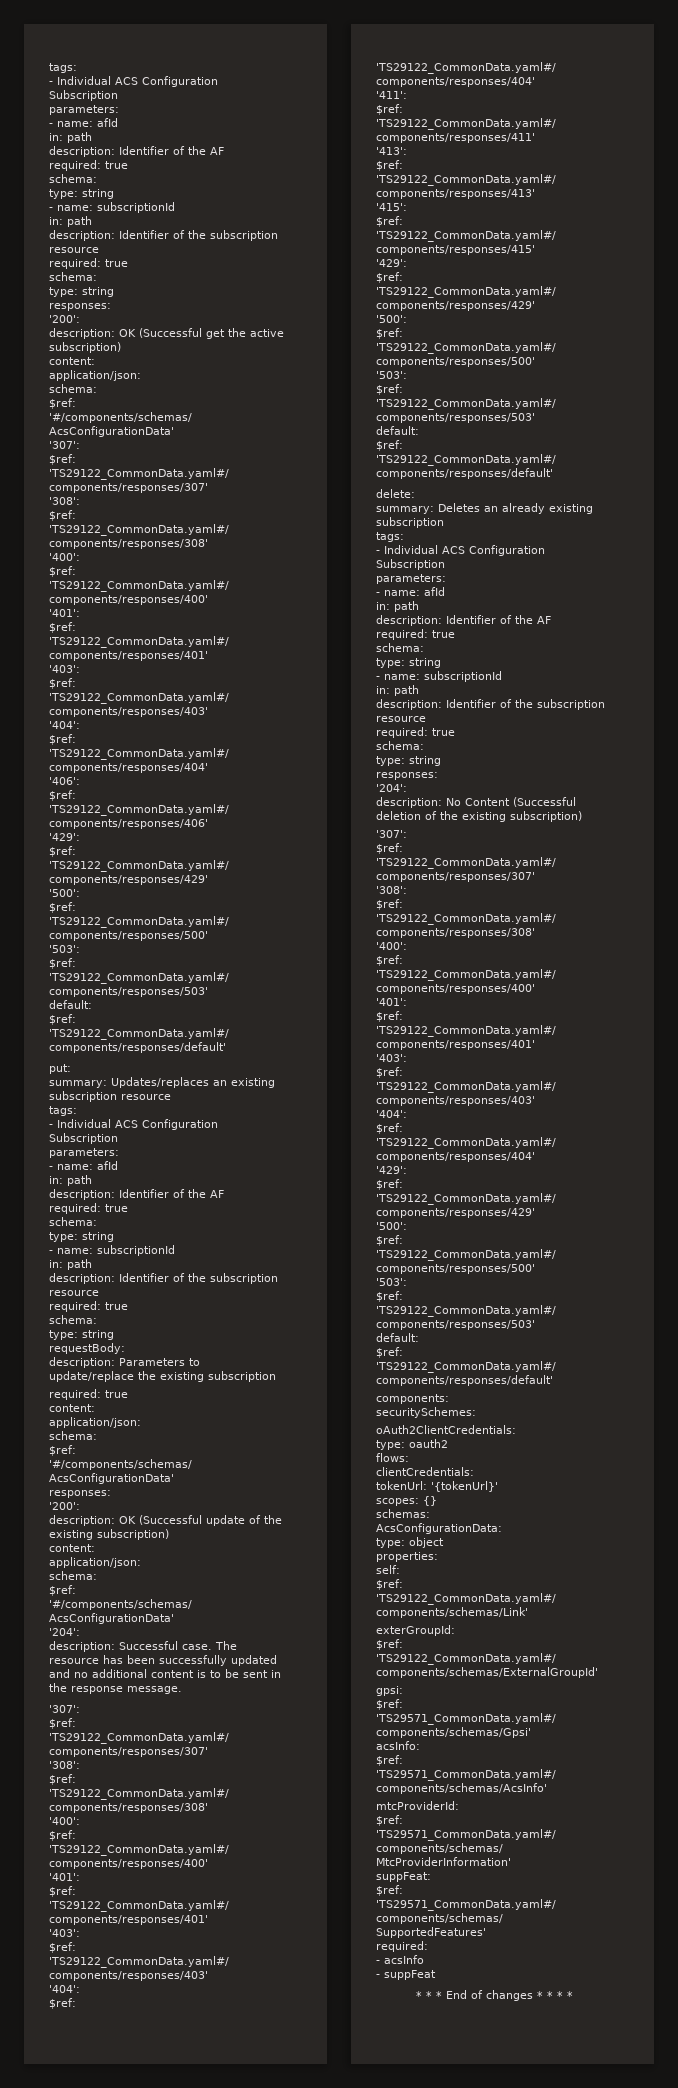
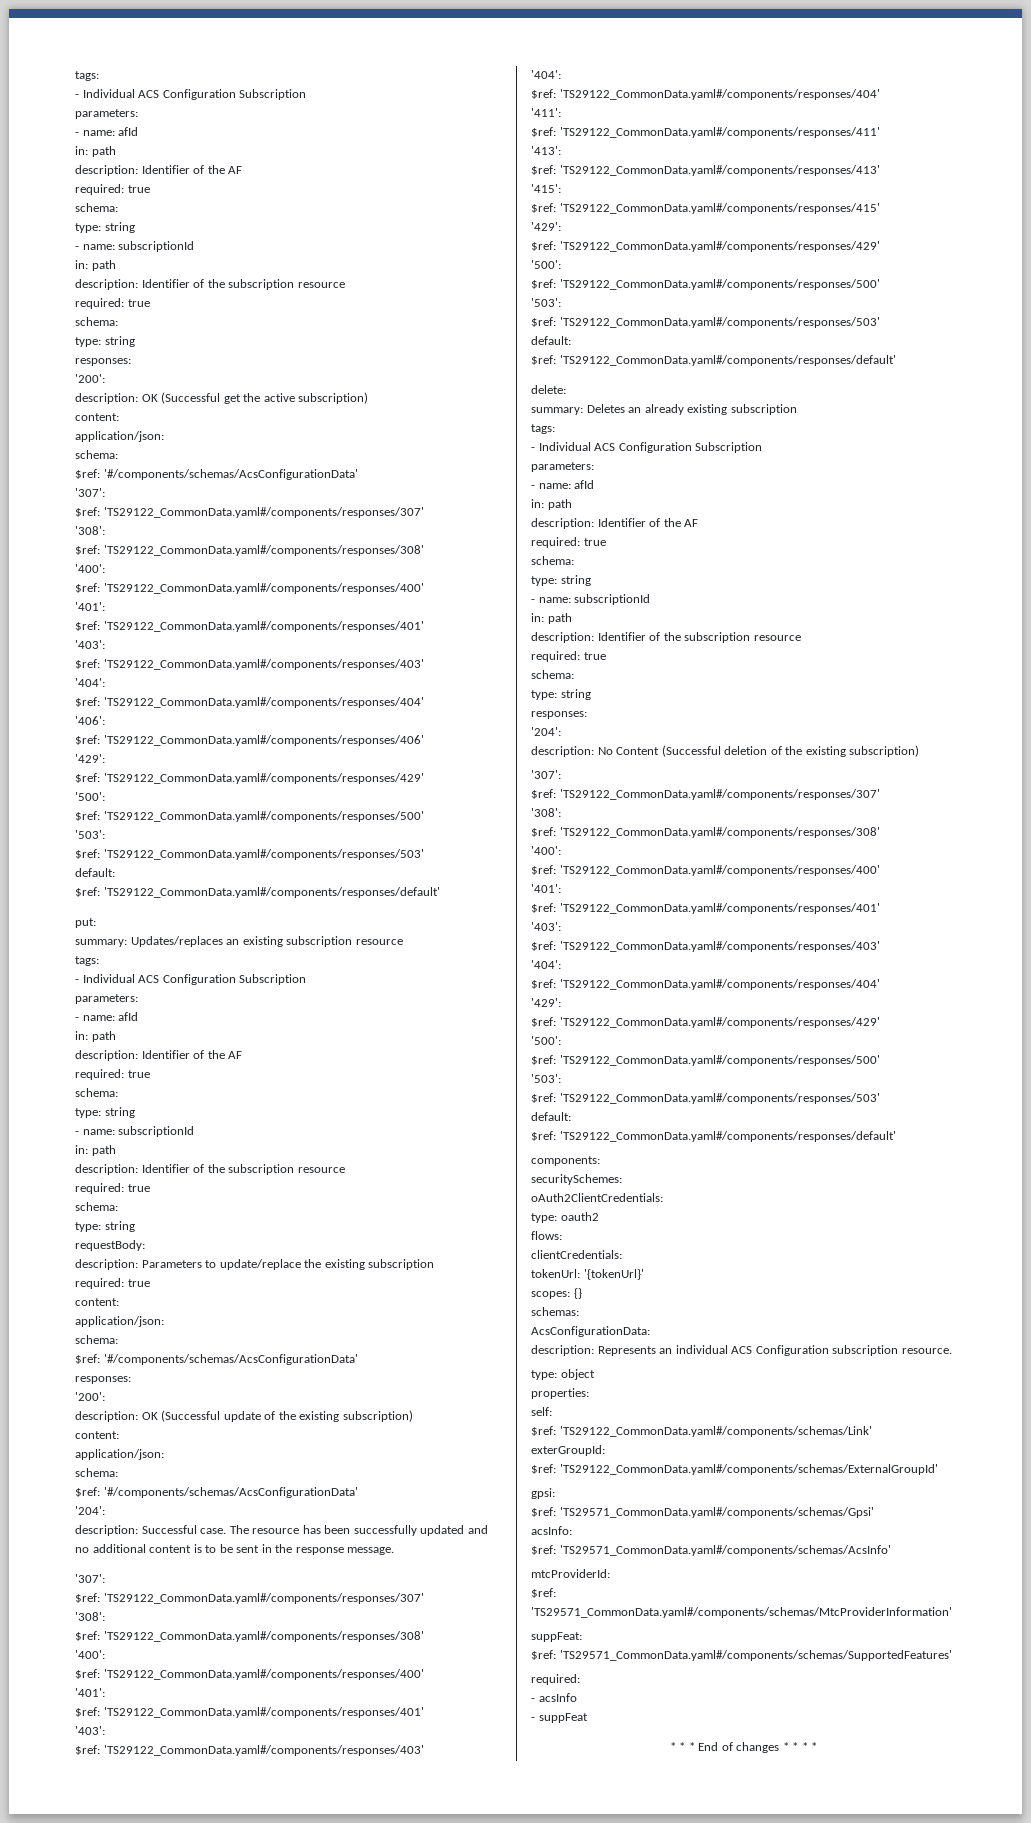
+ description: Represents an individual ACS Configuration subscription resource.

